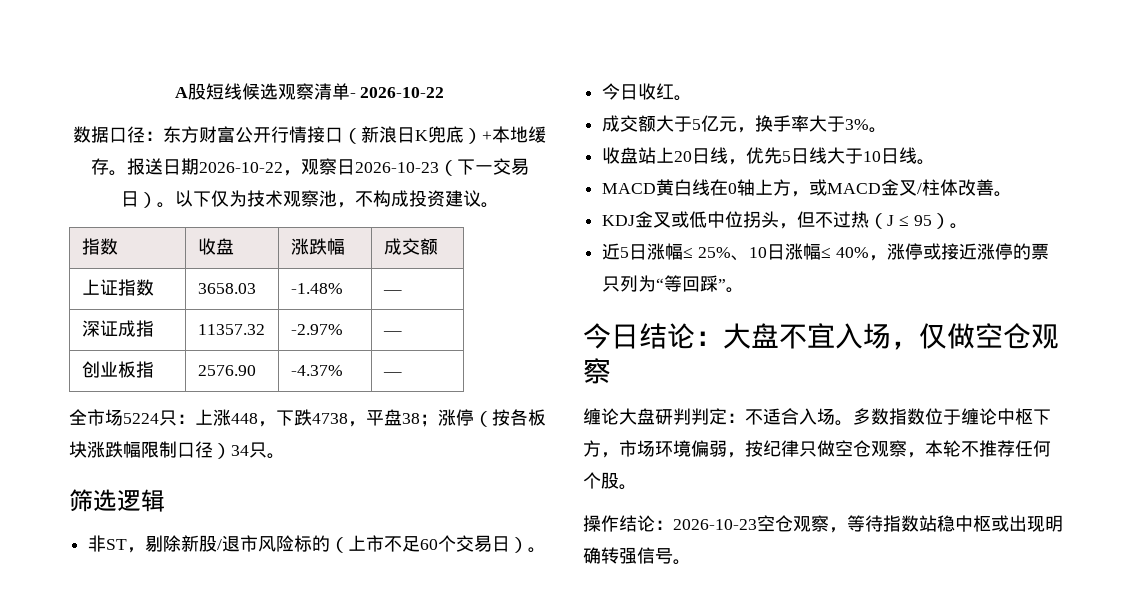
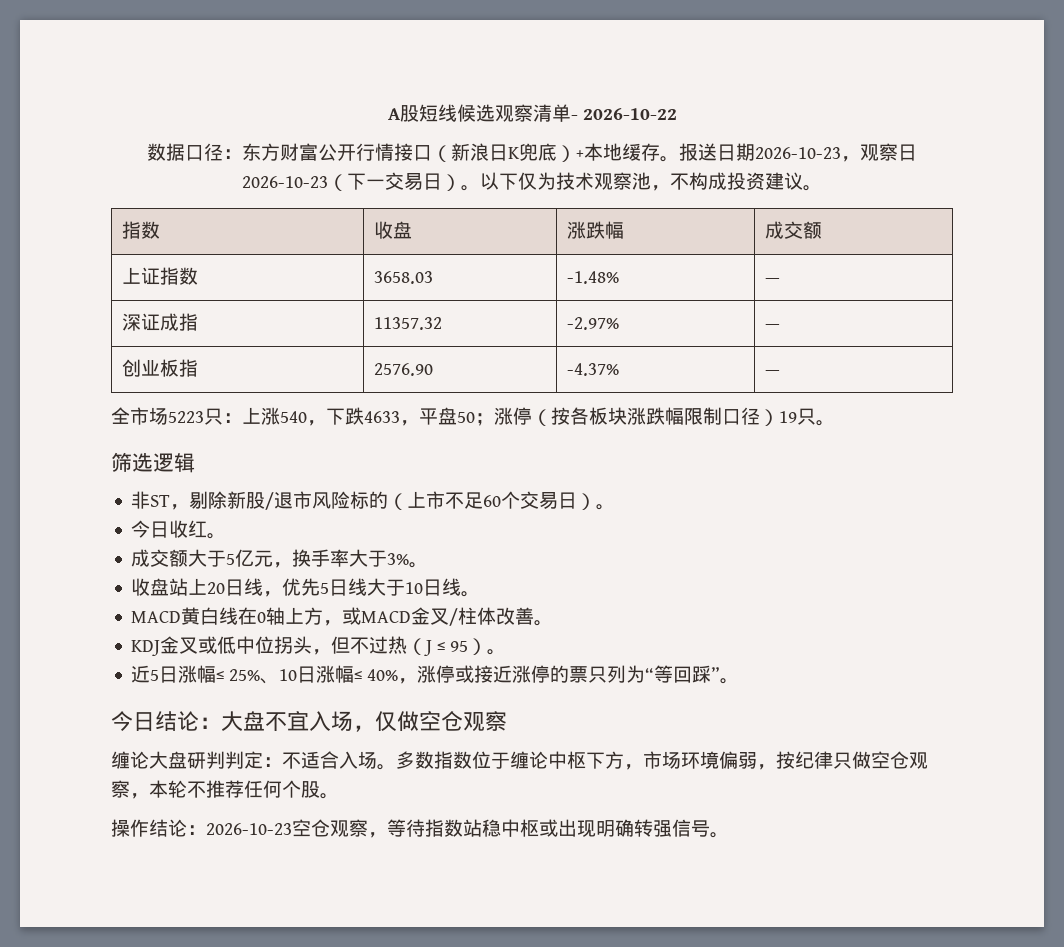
- 报送日期2026-10-22，观察日2026-10-23（下一交易日）。
+ 报送日期2026-10-23，观察日2026-10-23（下一交易日）。
- 全市场5224只：上涨448，下跌4738，平盘38；涨停（按各板块涨跌幅限制口径）34只。
+ 全市场5223只：上涨540，下跌4633，平盘50；涨停（按各板块涨跌幅限制口径）19只。

